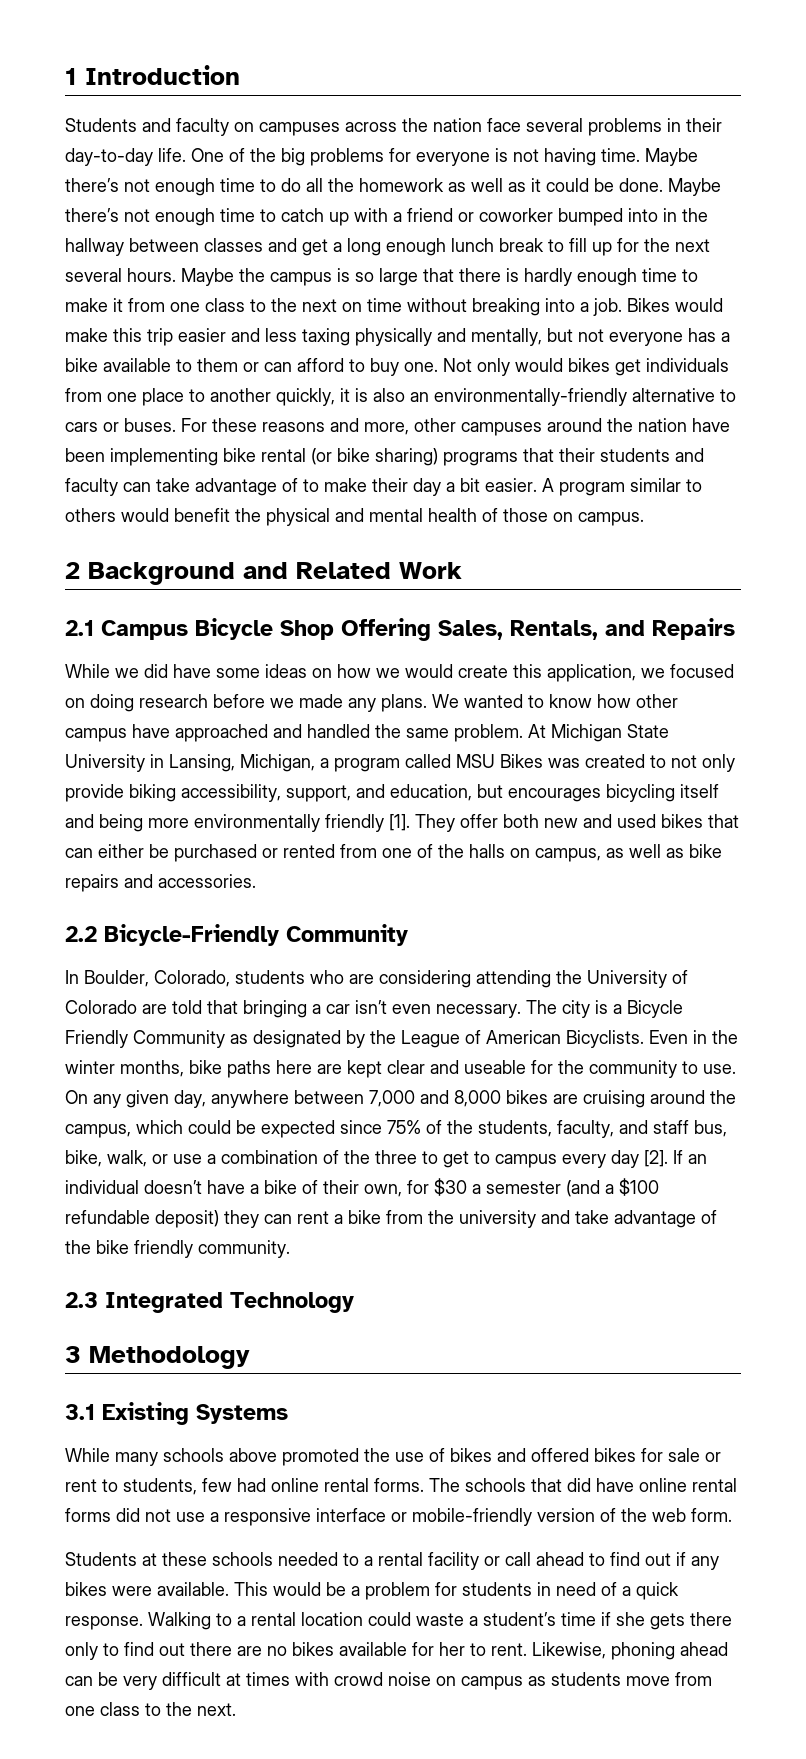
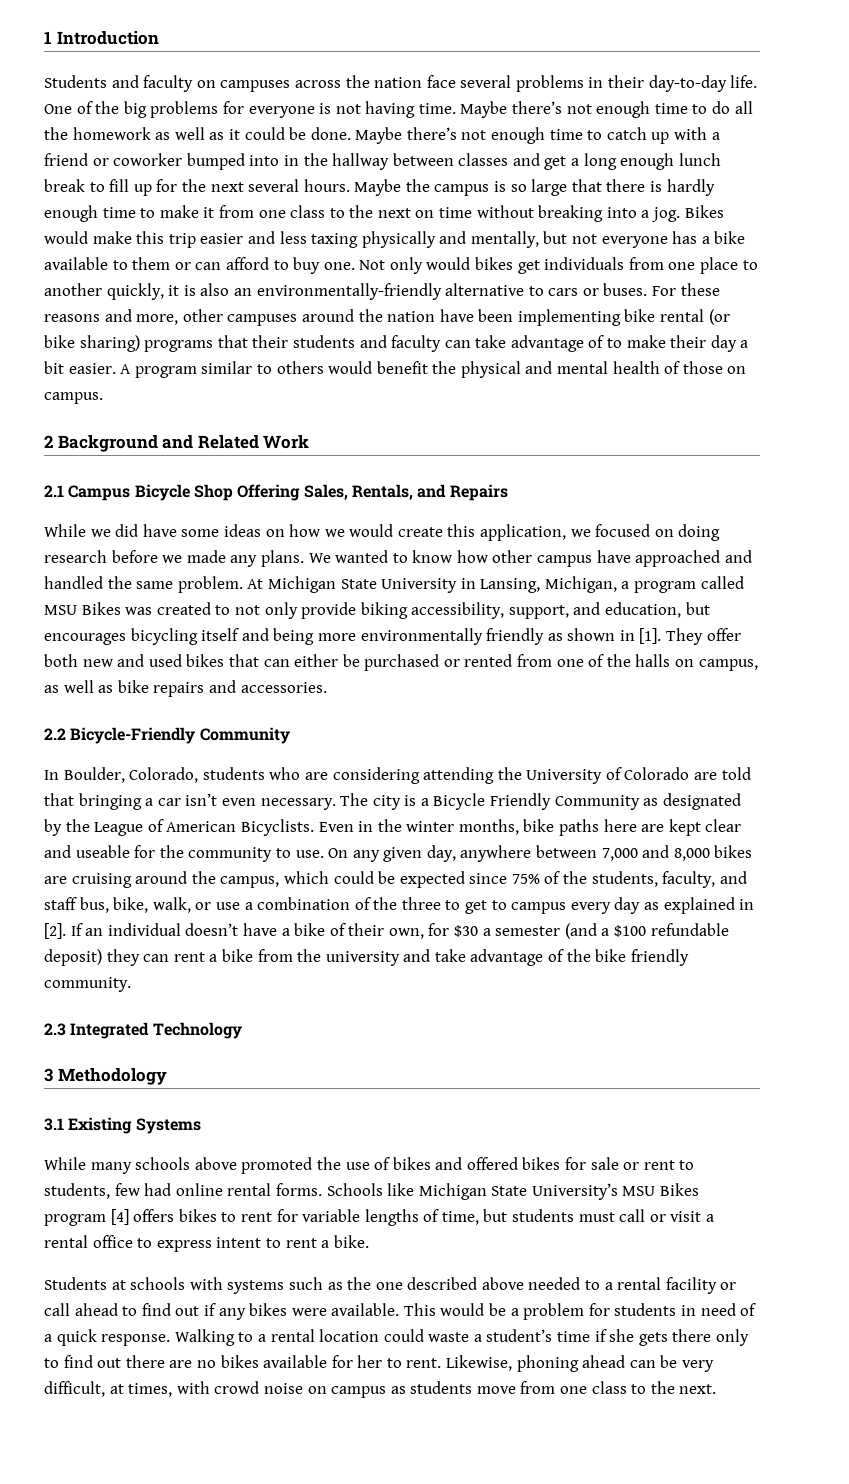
- Maybe the campus is so large that there is hardly enough time to make it from one class to the next on time without breaking into a job.
+ Maybe the campus is so large that there is hardly enough time to make it from one class to the next on time without breaking into a jog.
- At Michigan State University in Lansing, Michigan, a program called MSU Bikes was created to not only provide biking accessibility, support, and education, but encourages bicycling itself and being more environmentally friendly [1].
+ At Michigan State University in Lansing, Michigan, a program called MSU Bikes was created to not only provide biking accessibility, support, and education, but encourages bicycling itself and being more environmentally friendly as shown in [1].
- On any given day, anywhere between 7,000 and 8,000 bikes are cruising around the campus, which could be expected since 75% of the students, faculty, and staff bus, bike, walk, or use a combination of the three to get to campus every day [2].
+ On any given day, anywhere between 7,000 and 8,000 bikes are cruising around the campus, which could be expected since 75% of the students, faculty, and staff bus, bike, walk, or use a combination of the three to get to campus every day as explained in [2].
- The schools that did have online rental forms did not use a responsive interface or mobile-friendly version of the web form.
- Students at these schools needed to a rental facility or call ahead to find out if any bikes were available.
+ Schools like Michigan State University’s MSU Bikes program [4] offers bikes to rent for variable lengths of time, but students must call or visit a rental office to express intent to rent a bike.
+ Students at schools with systems such as the one described above needed to a rental facility or call ahead to find out if any bikes were available.
- Likewise, phoning ahead can be very difficult at times with crowd noise on campus as students move from one class to the next.
+ Likewise, phoning ahead can be very difficult, at times, with crowd noise on campus as students move from one class to the next.

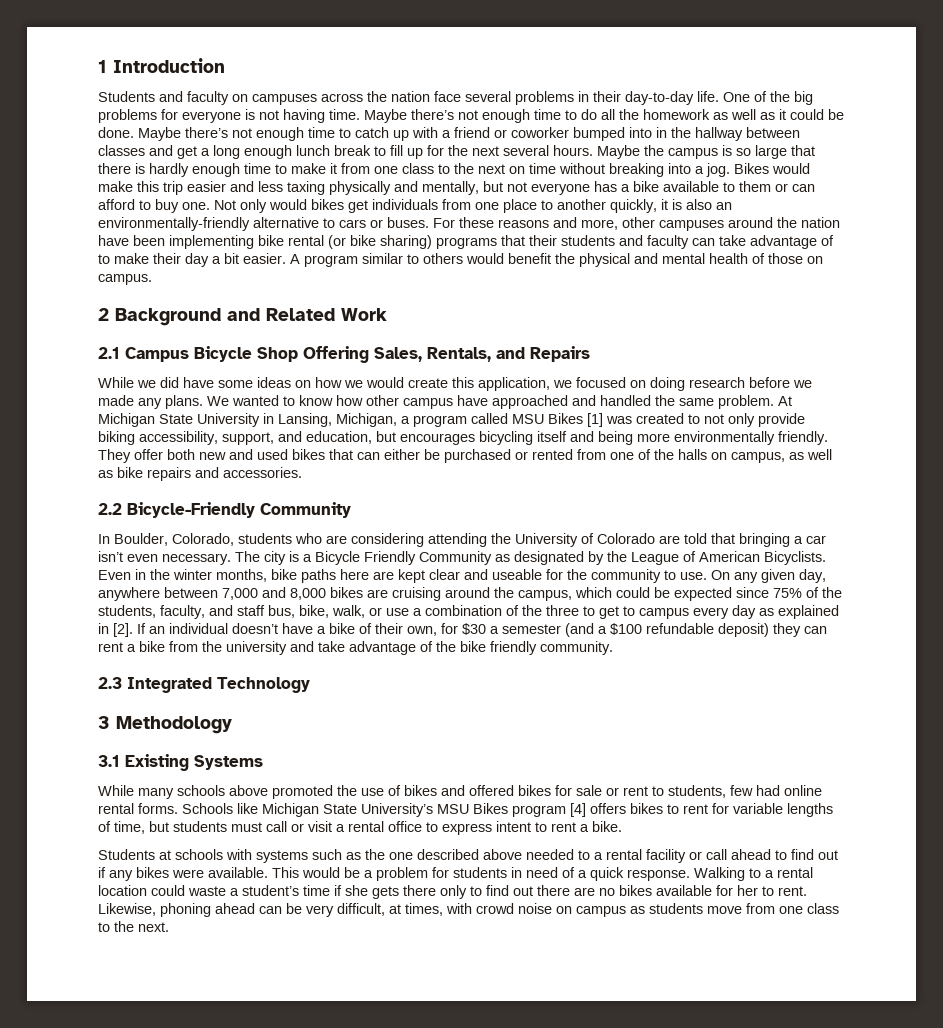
- At Michigan State University in Lansing, Michigan, a program called MSU Bikes was created to not only provide biking accessibility, support, and education, but encourages bicycling itself and being more environmentally friendly as shown in [1].
+ At Michigan State University in Lansing, Michigan, a program called MSU Bikes [1] was created to not only provide biking accessibility, support, and education, but encourages bicycling itself and being more environmentally friendly.

